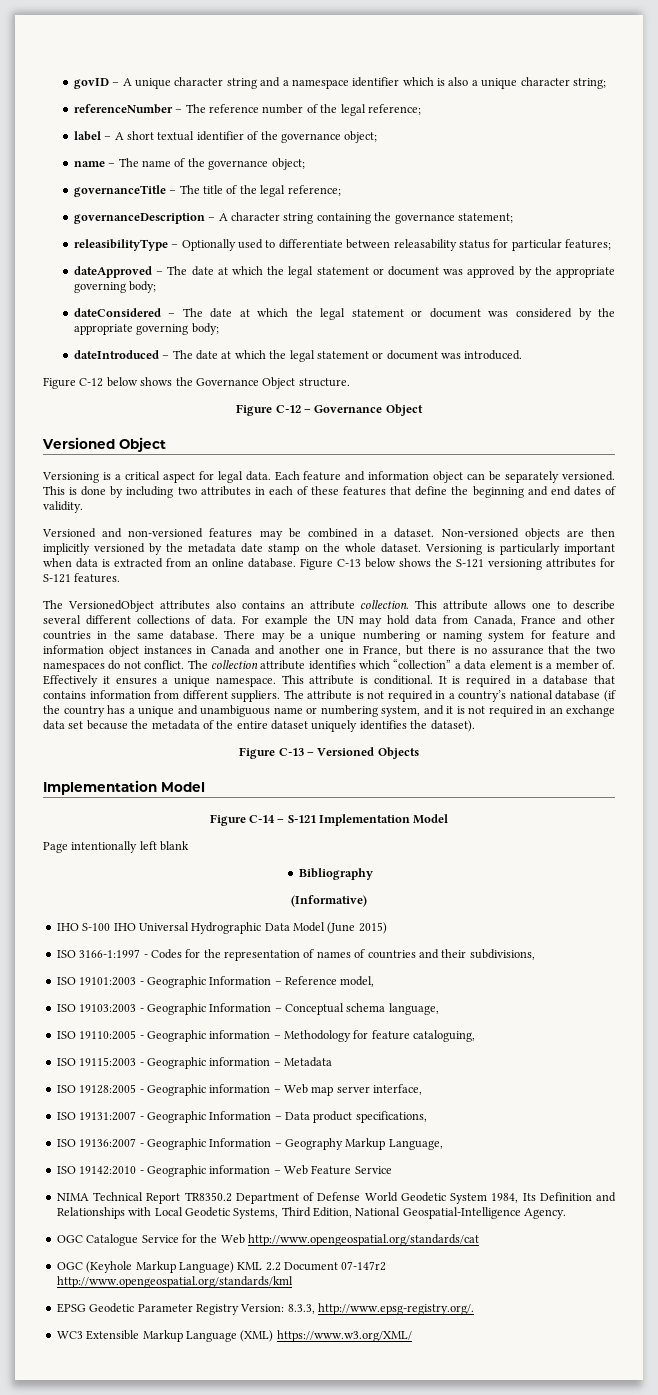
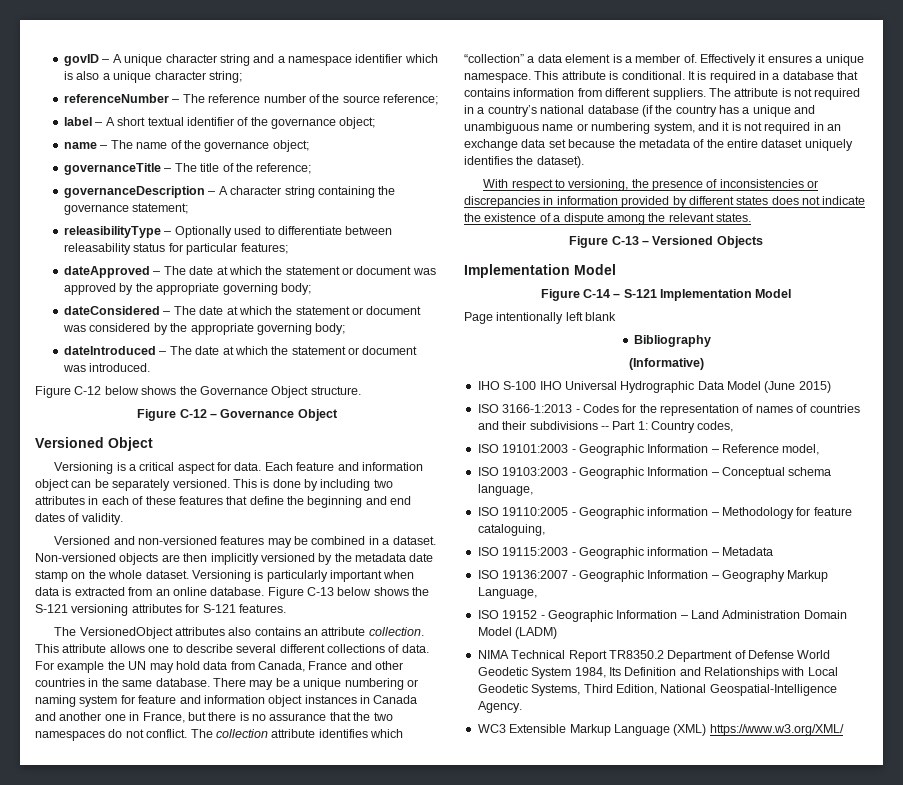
- referenceNumber – The reference number of the legal reference;
+ referenceNumber – The reference number of the source reference;
- governanceTitle – The title of the legal reference;
+ governanceTitle – The title of the reference;
- dateApproved – The date at which the legal statement or document was approved by the appropriate governing body;
+ dateApproved – The date at which the statement or document was approved by the appropriate governing body;
- dateConsidered – The date at which the legal statement or document was considered by the appropriate governing body;
+ dateConsidered – The date at which the statement or document was considered by the appropriate governing body;
- dateIntroduced – The date at which the legal statement or document was introduced.
+ dateIntroduced – The date at which the statement or document was introduced.
- Versioning is a critical aspect for legal data.
+ Versioning is a critical aspect for data.
+ With respect to versioning, the presence of inconsistencies or discrepancies in information provided by different states does not indicate the existence of a dispute among the relevant states.
- ISO 3166-1:1997 - Codes for the representation of names of countries and their subdivisions,
+ ISO 3166-1:2013 - Codes for the representation of names of countries and their subdivisions -- Part 1: Country codes,
- ISO 19128:2005 - Geographic information – Web map server interface,
- ISO 19131:2007 - Geographic Information – Data product specifications,
- ISO 19142:2010 - Geographic information – Web Feature Service
+ ISO 19152 - Geographic Information – Land Administration Domain Model (LADM)
- OGC Catalogue Service for the Web http://www.opengeospatial.org/standards/cat
- OGC (Keyhole Markup Language) KML 2.2 Document 07-147r2 http://www.opengeospatial.org/standards/kml
- EPSG Geodetic Parameter Registry Version: 8.3.3, http://www.epsg-registry.org/.

